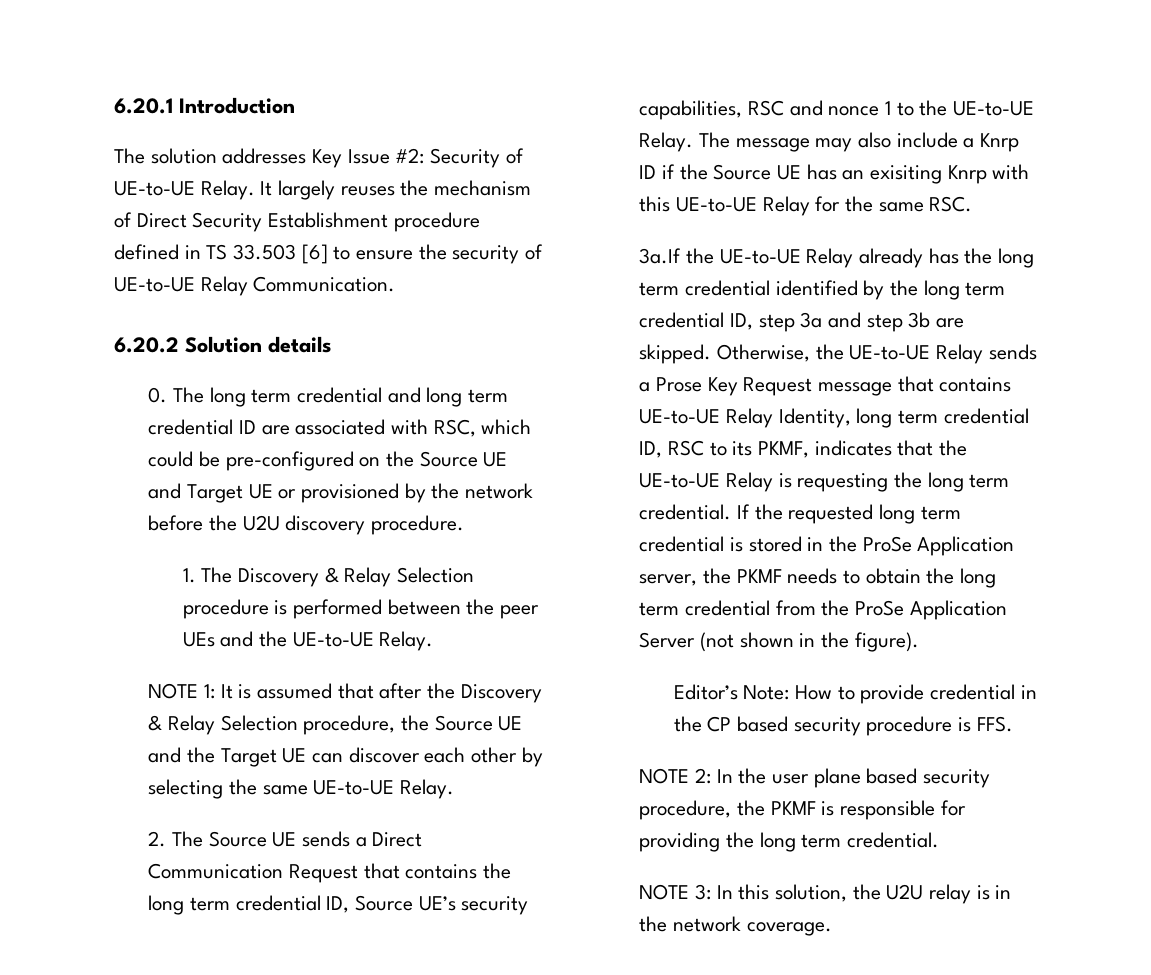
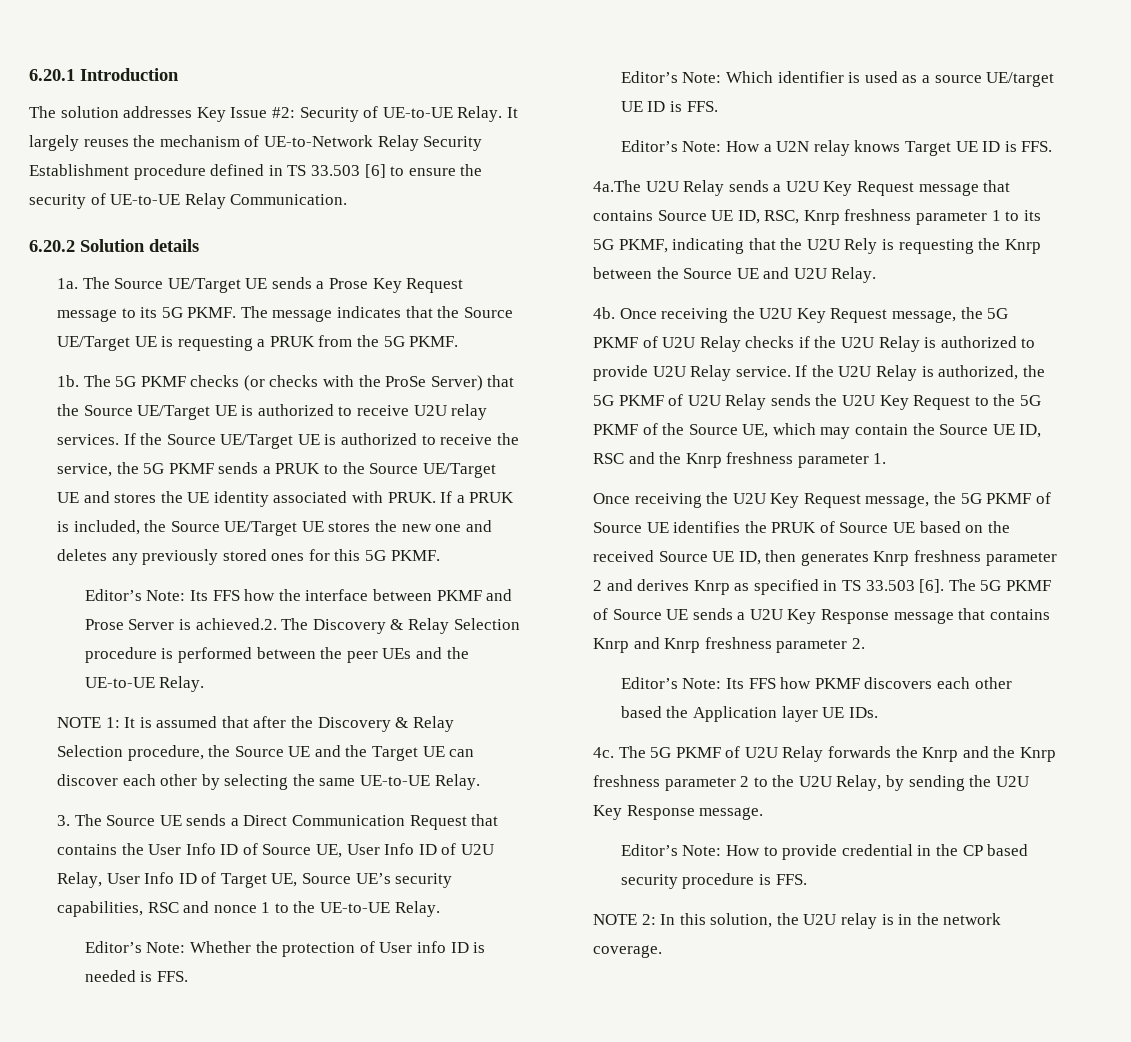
- It largely reuses the mechanism of Direct Security Establishment procedure defined in TS 33.503 [6] to ensure the security of UE-to-UE Relay Communication.
+ It largely reuses the mechanism of UE-to-Network Relay Security Establishment procedure defined in TS 33.503 [6] to ensure the security of UE-to-UE Relay Communication.
- 0. The long term credential and long term credential ID are associated with RSC, which could be pre-configured on the Source UE and Target UE or provisioned by the network before the U2U discovery procedure.
- 1. The Discovery & Relay Selection procedure is performed between the peer UEs and the UE-to-UE Relay.
+ 1a. The Source UE/Target UE sends a Prose Key Request message to its 5G PKMF. The message indicates that the Source UE/Target UE is requesting a PRUK from the 5G PKMF.
+ 1b. The 5G PKMF checks (or checks with the ProSe Server) that the Source UE/Target UE is authorized to receive U2U relay services. If the Source UE/Target UE is authorized to receive the service, the 5G PKMF sends a PRUK to the Source UE/Target UE and stores the UE identity associated with PRUK. If a PRUK is included, the Source UE/Target UE stores the new one and deletes any previously stored ones for this 5G PKMF.
+ Editor’s Note: Its FFS how the interface between PKMF and Prose Server is achieved.2. The Discovery & Relay Selection procedure is performed between the peer UEs and the UE-to-UE Relay.
- 2. The Source UE sends a Direct Communication Request that contains the long term credential ID, Source UE’s security capabilities, RSC and nonce 1 to the UE-to-UE Relay. The message may also include a Knrp ID if the Source UE has an exisiting Knrp with this UE-to-UE Relay for the same RSC.
- 3a.If the UE-to-UE Relay already has the long term credential identified by the long term credential ID, step 3a and step 3b are skipped. Otherwise, the UE-to-UE Relay sends a Prose Key Request message that contains UE-to-UE Relay Identity, long term credential ID, RSC to its PKMF, indicates that the UE-to-UE Relay is requesting the long term credential. If the requested long term credential is stored in the ProSe Application server, the PKMF needs to obtain the long term credential from the ProSe Application Server (not shown in the figure).
+ 3. The Source UE sends a Direct Communication Request that contains the User Info ID of Source UE, User Info ID of U2U Relay, User Info ID of Target UE, Source UE’s security capabilities, RSC and nonce 1 to the UE-to-UE Relay.
+ Editor’s Note: Whether the protection of User info ID is needed is FFS.
+ Editor’s Note: Which identifier is used as a source UE/target UE ID is FFS.
+ Editor’s Note: How a U2N relay knows Target UE ID is FFS.
+ 4a.The U2U Relay sends a U2U Key Request message that contains Source UE ID, RSC, Knrp freshness parameter 1 to its 5G PKMF, indicating that the U2U Rely is requesting the Knrp between the Source UE and U2U Relay.
+ 4b. Once receiving the U2U Key Request message, the 5G PKMF of U2U Relay checks if the U2U Relay is authorized to provide U2U Relay service. If the U2U Relay is authorized, the 5G PKMF of U2U Relay sends the U2U Key Request to the 5G PKMF of the Source UE, which may contain the Source UE ID, RSC and the Knrp freshness parameter 1.
+ Once receiving the U2U Key Request message, the 5G PKMF of Source UE identifies the PRUK of Source UE based on the received Source UE ID, then generates Knrp freshness parameter 2 and derives Knrp as specified in TS 33.503 [6]. The 5G PKMF of Source UE sends a U2U Key Response message that contains Knrp and Knrp freshness parameter 2.
+ Editor’s Note: Its FFS how PKMF discovers each other based the Application layer UE IDs.
+ 4c. The 5G PKMF of U2U Relay forwards the Knrp and the Knrp freshness parameter 2 to the U2U Relay, by sending the U2U Key Response message.
- NOTE 2: In the user plane based security procedure, the PKMF is responsible for providing the long term credential.
- NOTE 3: In this solution, the U2U relay is in the network coverage.
+ NOTE 2: In this solution, the U2U relay is in the network coverage.

